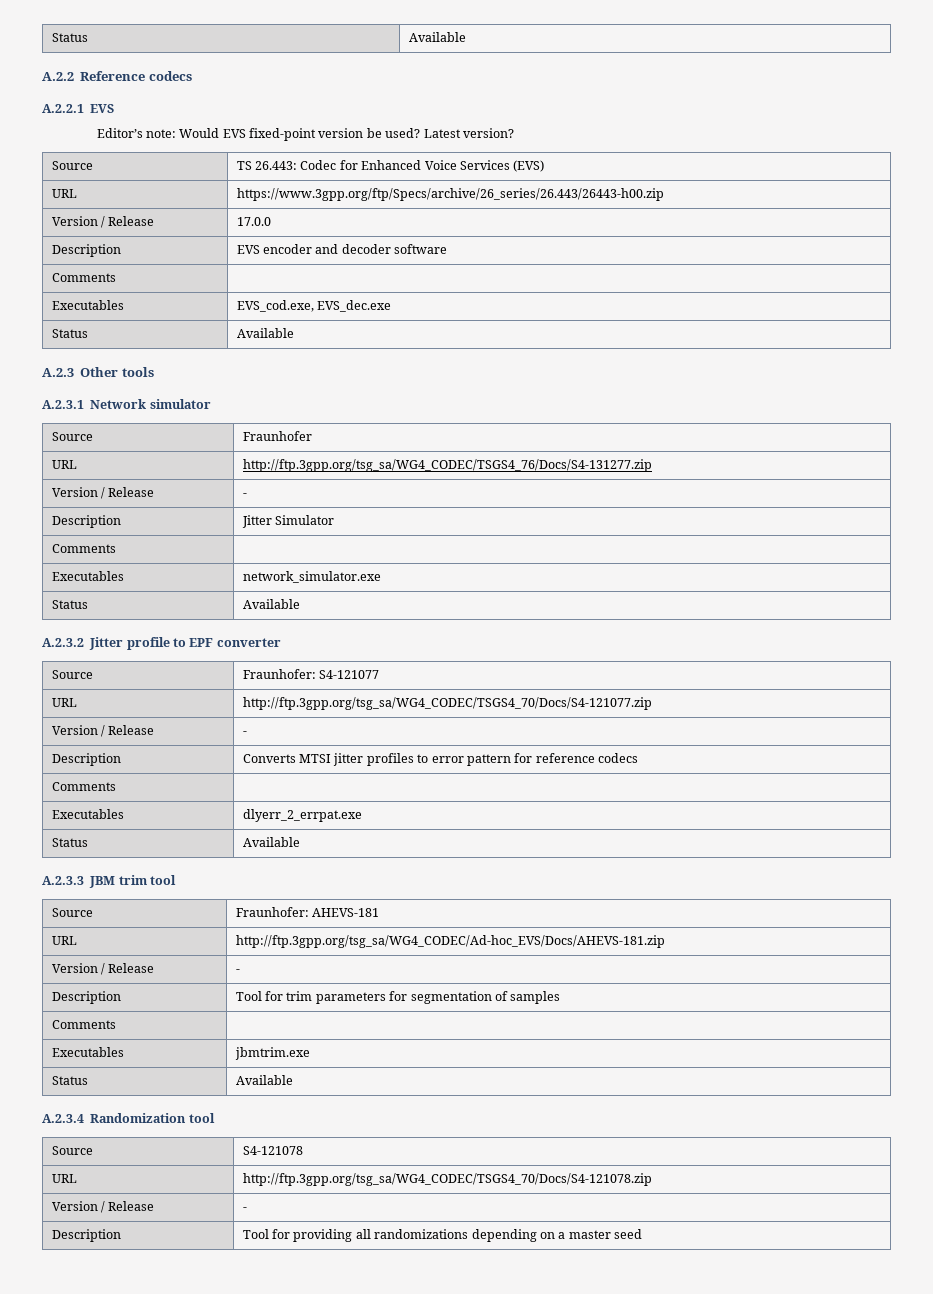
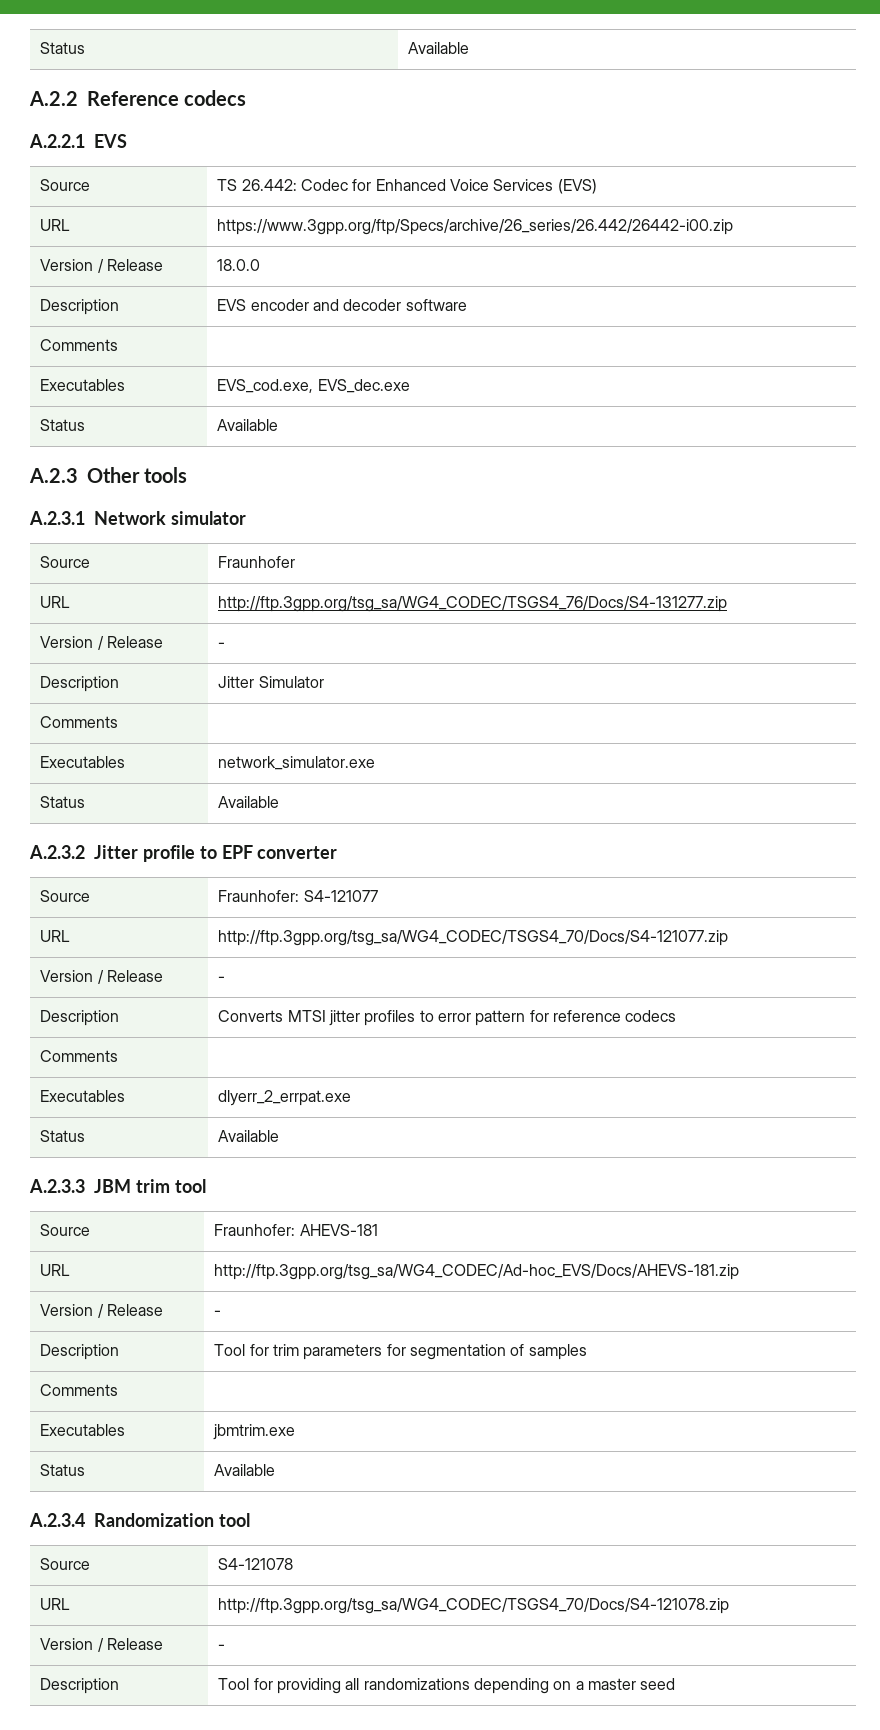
- Editor’s note: Would EVS fixed-point version be used? Latest version?
- Source | TS 26.443: Codec for Enhanced Voice Services (EVS)
+ Source | TS 26.442: Codec for Enhanced Voice Services (EVS)
- URL | https://www.3gpp.org/ftp/Specs/archive/26_series/26.443/26443-h00.zip
- Version / Release | 17.0.0
+ URL | https://www.3gpp.org/ftp/Specs/archive/26_series/26.442/26442-i00.zip
+ Version / Release | 18.0.0

